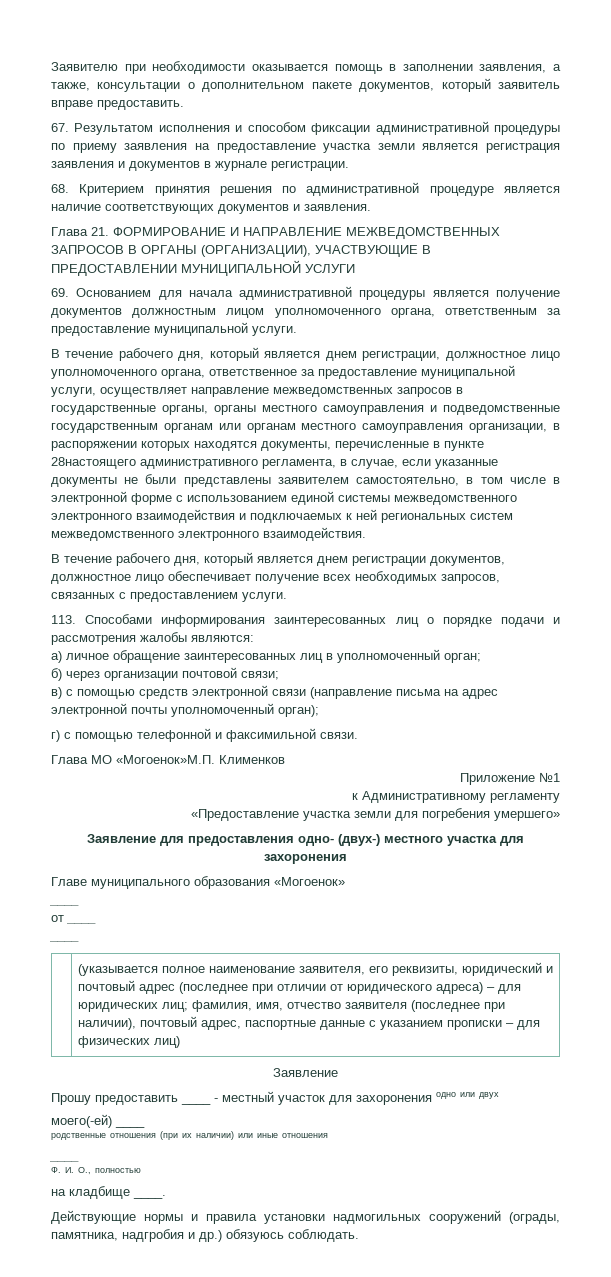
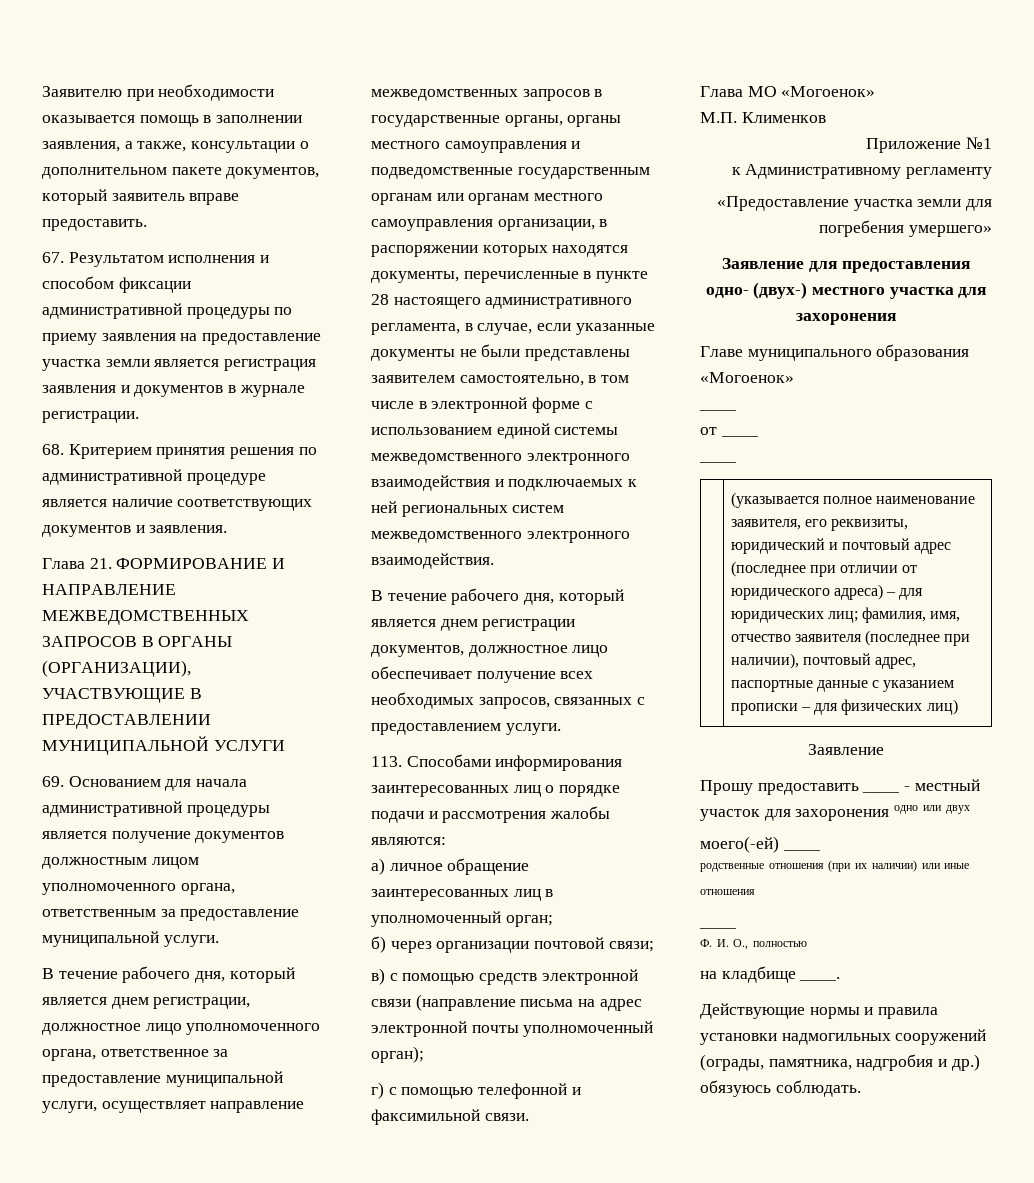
- В течение рабочего дня, который является днем регистрации, должностное лицо уполномоченного органа, ответственное за предоставление муниципальной услуги, осуществляет направление межведомственных запросов в государственные органы, органы местного самоуправления и подведомственные государственным органам или органам местного самоуправления организации, в распоряжении которых находятся документы, перечисленные в пункте 28настоящего административного регламента, в случае, если указанные документы не были представлены заявителем самостоятельно, в том числе в электронной форме с использованием единой системы межведомственного электронного взаимодействия и подключаемых к ней региональных систем межведомственного электронного взаимодействия.
+ В течение рабочего дня, который является днем регистрации, должностное лицо уполномоченного органа, ответственное за предоставление муниципальной услуги, осуществляет направление межведомственных запросов в государственные органы, органы местного самоуправления и подведомственные государственным органам или органам местного самоуправления организации, в распоряжении которых находятся документы, перечисленные в пункте 28 настоящего административного регламента, в случае, если указанные документы не были представлены заявителем самостоятельно, в том числе в электронной форме с использованием единой системы межведомственного электронного взаимодействия и подключаемых к ней региональных систем межведомственного электронного взаимодействия.
- Глава МО «Могоенок»М.П. Клименков
+ Глава МО «Могоенок»
+ М.П. Клименков

